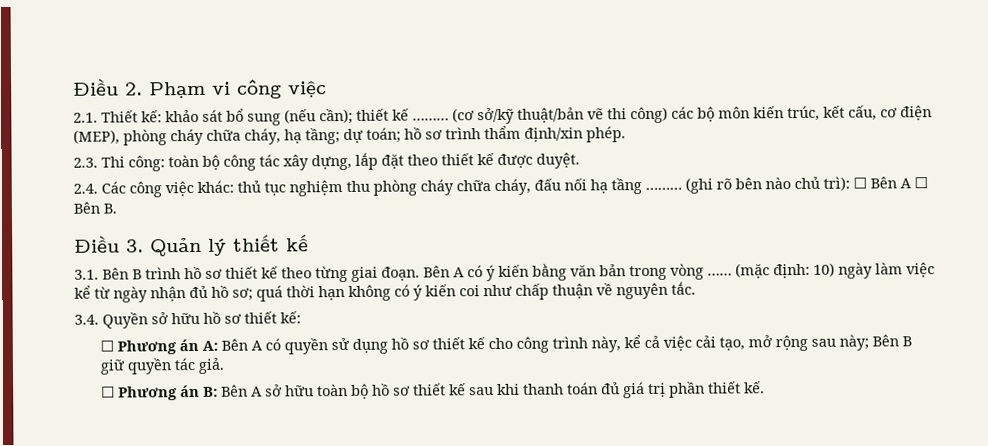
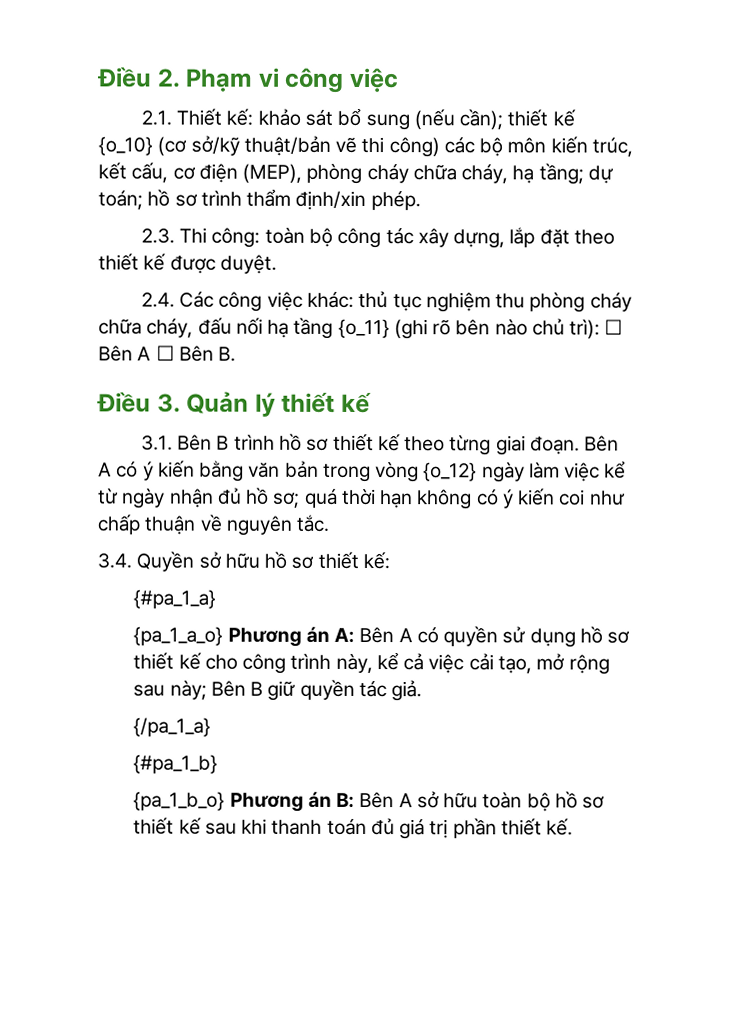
- 2.1. Thiết kế: khảo sát bổ sung (nếu cần); thiết kế ……… (cơ sở/kỹ thuật/bản vẽ thi công) các bộ môn kiến trúc, kết cấu, cơ điện (MEP), phòng cháy chữa cháy, hạ tầng; dự toán; hồ sơ trình thẩm định/xin phép.
+ 2.1. Thiết kế: khảo sát bổ sung (nếu cần); thiết kế {o_10} (cơ sở/kỹ thuật/bản vẽ thi công) các bộ môn kiến trúc, kết cấu, cơ điện (MEP), phòng cháy chữa cháy, hạ tầng; dự toán; hồ sơ trình thẩm định/xin phép.
- 2.4. Các công việc khác: thủ tục nghiệm thu phòng cháy chữa cháy, đấu nối hạ tầng ……… (ghi rõ bên nào chủ trì): ☐ Bên A ☐ Bên B.
+ 2.4. Các công việc khác: thủ tục nghiệm thu phòng cháy chữa cháy, đấu nối hạ tầng {o_11} (ghi rõ bên nào chủ trì): ☐ Bên A ☐ Bên B.
- Bên A có ý kiến bằng văn bản trong vòng …… (mặc định: 10) ngày làm việc kể từ ngày nhận đủ hồ sơ; quá thời hạn không có ý kiến coi như chấp thuận về nguyên tắc.
+ Bên A có ý kiến bằng văn bản trong vòng {o_12} ngày làm việc kể từ ngày nhận đủ hồ sơ; quá thời hạn không có ý kiến coi như chấp thuận về nguyên tắc.
- ☐ Phương án A: Bên A có quyền sử dụng hồ sơ thiết kế cho công trình này, kể cả việc cải tạo, mở rộng sau này; Bên B giữ quyền tác giả.
+ {#pa_1_a}
+ {pa_1_a_o} Phương án A: Bên A có quyền sử dụng hồ sơ thiết kế cho công trình này, kể cả việc cải tạo, mở rộng sau này; Bên B giữ quyền tác giả.
- ☐ Phương án B: Bên A sở hữu toàn bộ hồ sơ thiết kế sau khi thanh toán đủ giá trị phần thiết kế.
+ {/pa_1_a}
+ {#pa_1_b}
+ {pa_1_b_o} Phương án B: Bên A sở hữu toàn bộ hồ sơ thiết kế sau khi thanh toán đủ giá trị phần thiết kế.

